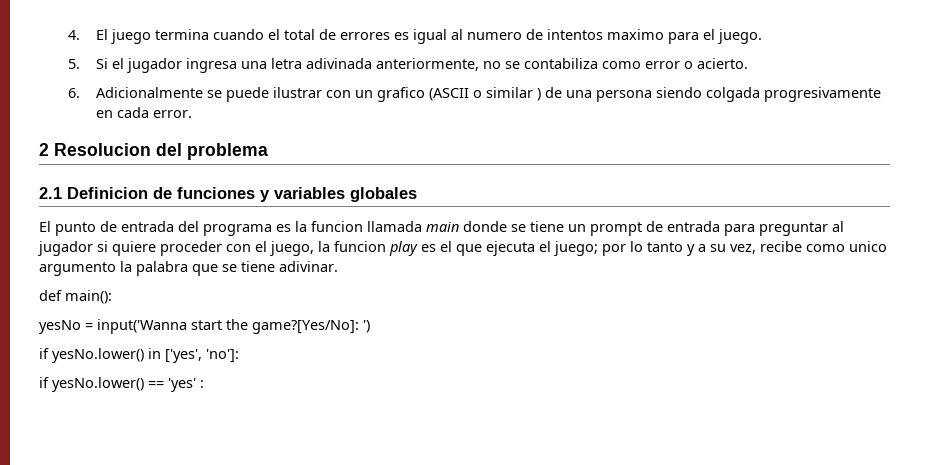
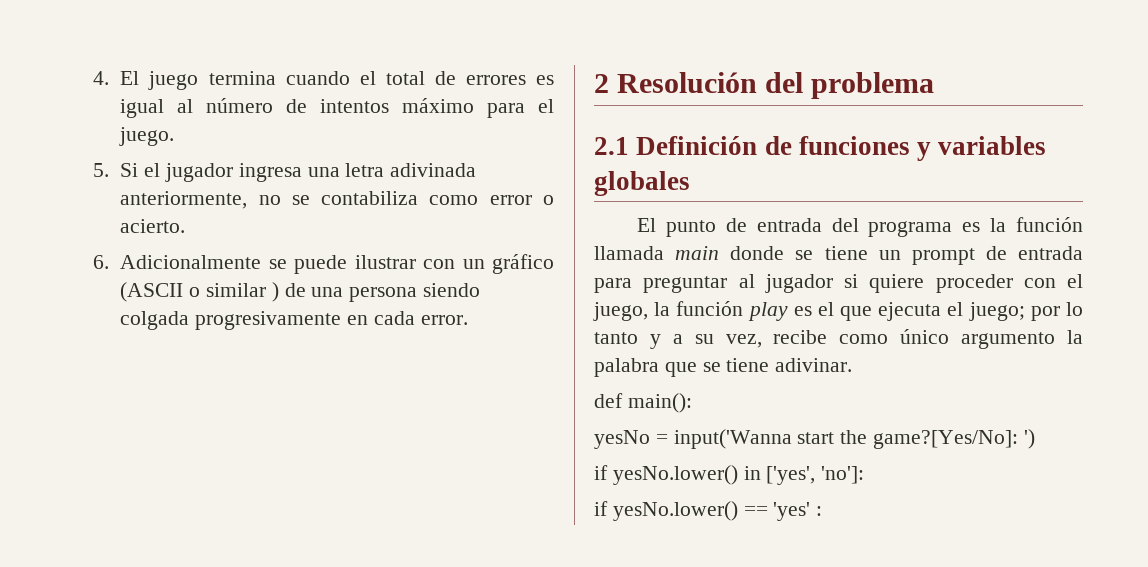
- 4. El juego termina cuando el total de errores es igual al numero de intentos maximo para el juego.
+ 4. El juego termina cuando el total de errores es igual al número de intentos máximo para el juego.
- 6. Adicionalmente se puede ilustrar con un grafico (ASCII o similar ) de una persona siendo colgada progresivamente en cada error.
+ 6. Adicionalmente se puede ilustrar con un gráfico (ASCII o similar ) de una persona siendo colgada progresivamente en cada error.
- 2 Resolucion del problema
+ 2 Resolución del problema
- 2.1 Definicion de funciones y variables globales
+ 2.1 Definición de funciones y variables globales
- El punto de entrada del programa es la funcion llamada main donde se tiene un prompt de entrada para preguntar al jugador si quiere proceder con el juego, la funcion play es el que ejecuta el juego; por lo tanto y a su vez, recibe como unico argumento la palabra que se tiene adivinar.
+ El punto de entrada del programa es la función llamada main donde se tiene un prompt de entrada para preguntar al jugador si quiere proceder con el juego, la función play es el que ejecuta el juego; por lo tanto y a su vez, recibe como único argumento la palabra que se tiene adivinar.

